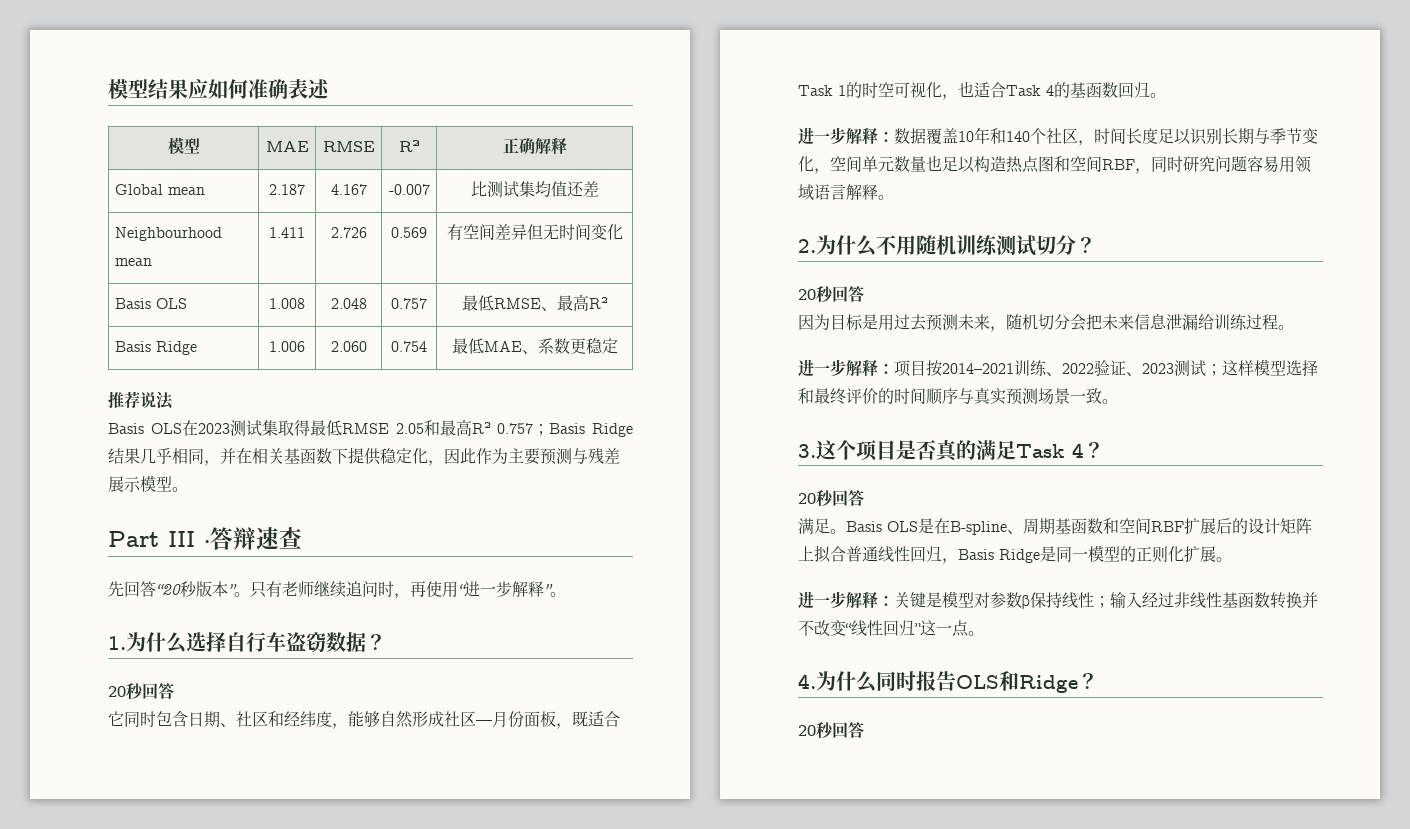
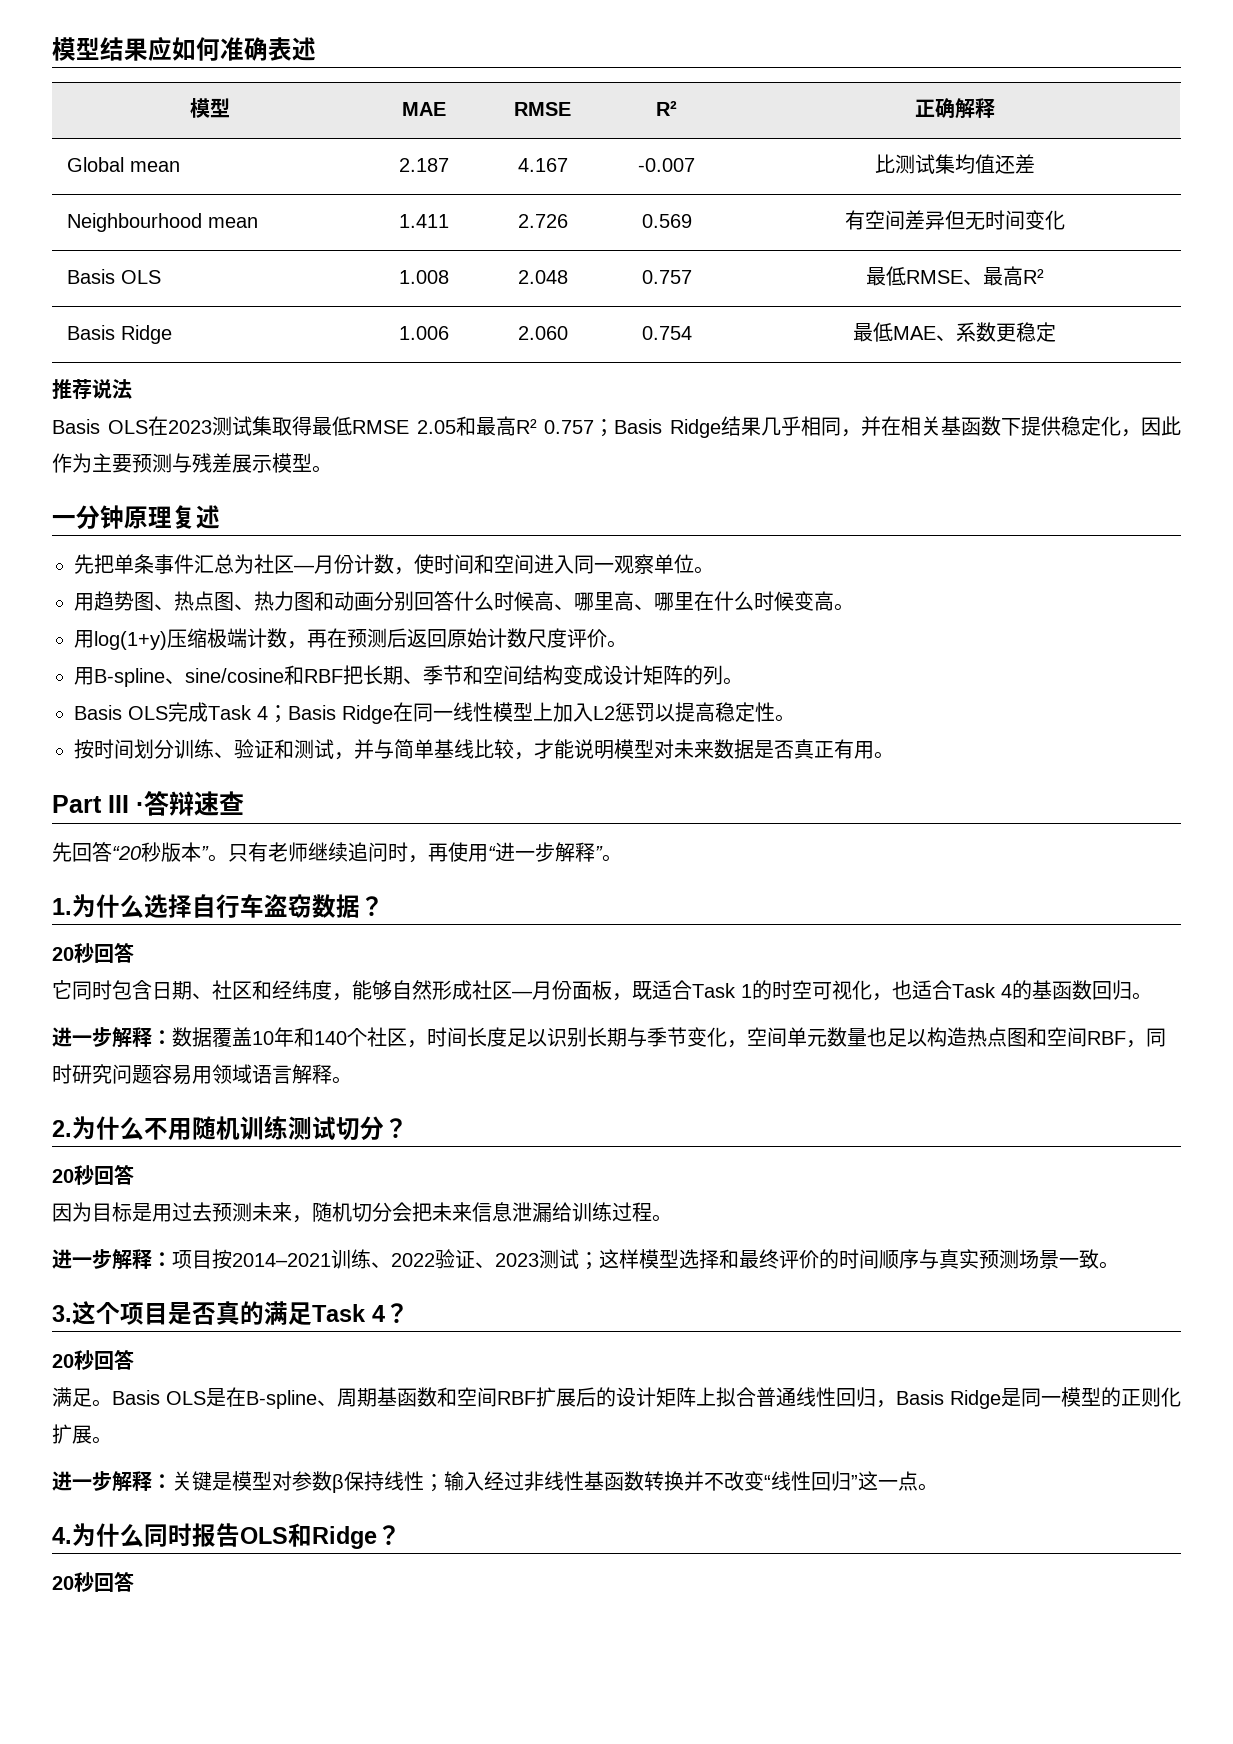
+ 一分钟原理复述
+ 先把单条事件汇总为社区—月份计数，使时间和空间进入同一观察单位。
+ 用趋势图、热点图、热力图和动画分别回答什么时候高、哪里高、哪里在什么时候变高。
+ 用log(1+y)压缩极端计数，再在预测后返回原始计数尺度评价。
+ 用B-spline、sine/cosine和RBF把长期、季节和空间结构变成设计矩阵的列。
+ Basis OLS完成Task 4；Basis Ridge在同一线性模型上加入L2惩罚以提高稳定性。
+ 按时间划分训练、验证和测试，并与简单基线比较，才能说明模型对未来数据是否真正有用。

